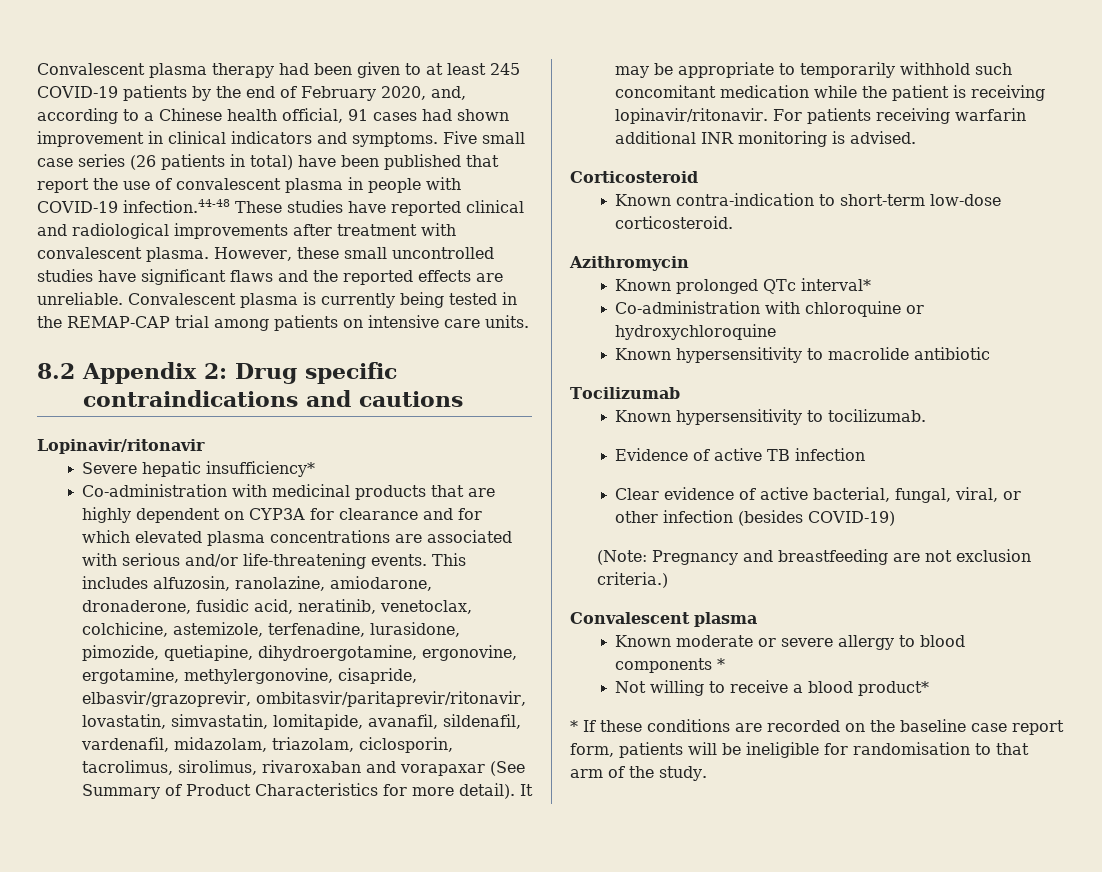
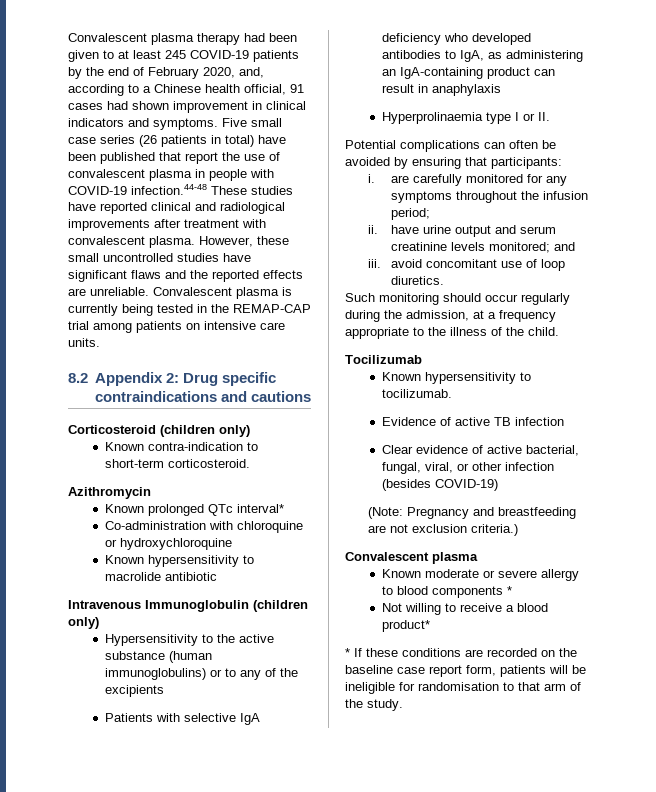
- Lopinavir/ritonavir
- Severe hepatic insufficiency*
- Co-administration with medicinal products that are highly dependent on CYP3A for clearance and for which elevated plasma concentrations are associated with serious and/or life-threatening events. This includes alfuzosin, ranolazine, amiodarone, dronaderone, fusidic acid, neratinib, venetoclax, colchicine, astemizole, terfenadine, lurasidone, pimozide, quetiapine, dihydroergotamine, ergonovine, ergotamine, methylergonovine, cisapride, elbasvir/grazoprevir, ombitasvir/paritaprevir/ritonavir, lovastatin, simvastatin, lomitapide, avanafil, sildenafil, vardenafil, midazolam, triazolam, ciclosporin, tacrolimus, sirolimus, rivaroxaban and vorapaxar (See Summary of Product Characteristics for more detail). It may be appropriate to temporarily withhold such concomitant medication while the patient is receiving lopinavir/ritonavir. For patients receiving warfarin additional INR monitoring is advised.
- Corticosteroid
+ Corticosteroid (children only)
- Known contra-indication to short-term low-dose corticosteroid.
+ Known contra-indication to short-term corticosteroid.
+ Intravenous Immunoglobulin (children only)
+ Hypersensitivity to the active substance (human immunoglobulins) or to any of the excipients
+ Patients with selective IgA deficiency who developed antibodies to IgA, as administering an IgA-containing product can result in anaphylaxis
+ Hyperprolinaemia type I or II.
+ Potential complications can often be avoided by ensuring that participants:
+ i. are carefully monitored for any symptoms throughout the infusion period;
+ ii. have urine output and serum creatinine levels monitored; and
+ iii. avoid concomitant use of loop diuretics.
+ Such monitoring should occur regularly during the admission, at a frequency appropriate to the illness of the child.

